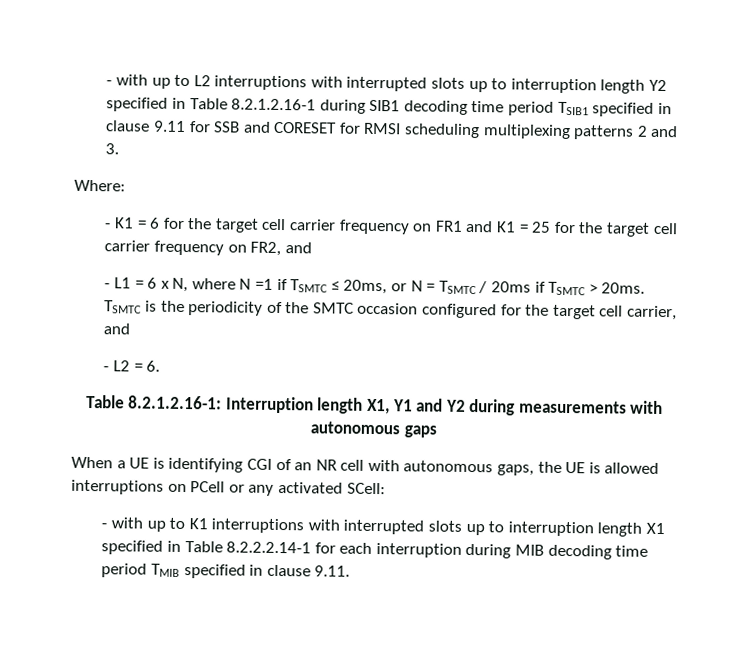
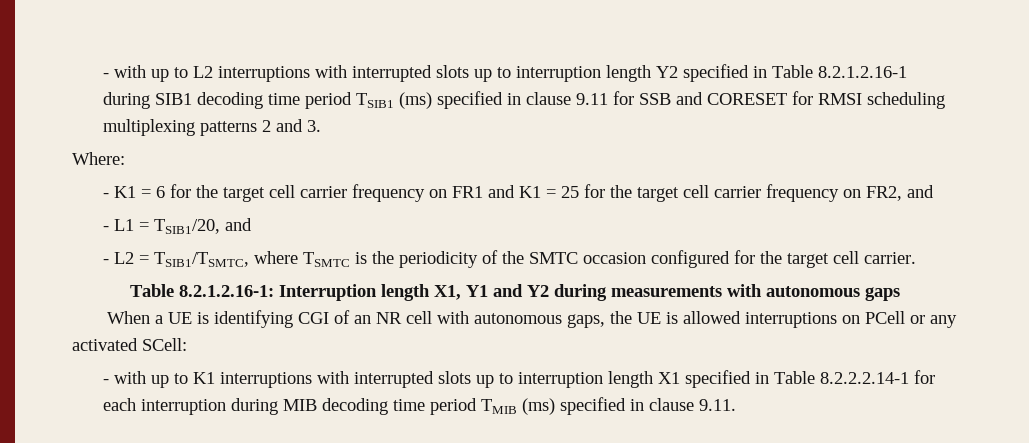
- - with up to L2 interruptions with interrupted slots up to interruption length Y2 specified in Table 8.2.1.2.16-1 during SIB1 decoding time period TSIB1 specified in clause 9.11 for SSB and CORESET for RMSI scheduling multiplexing patterns 2 and 3.
+ - with up to L2 interruptions with interrupted slots up to interruption length Y2 specified in Table 8.2.1.2.16-1 during SIB1 decoding time period TSIB1 (ms) specified in clause 9.11 for SSB and CORESET for RMSI scheduling multiplexing patterns 2 and 3.
- - L1 = 6 x N, where N =1 if TSMTC ≤ 20ms, or N = TSMTC / 20ms if TSMTC > 20ms. TSMTC is the periodicity of the SMTC occasion configured for the target cell carrier, and
- - L2 = 6.
+ - L1 = TSIB1/20, and
+ - L2 = TSIB1/TSMTC, where TSMTC is the periodicity of the SMTC occasion configured for the target cell carrier.
- - with up to K1 interruptions with interrupted slots up to interruption length X1 specified in Table 8.2.2.2.14-1 for each interruption during MIB decoding time period TMIB specified in clause 9.11.
+ - with up to K1 interruptions with interrupted slots up to interruption length X1 specified in Table 8.2.2.2.14-1 for each interruption during MIB decoding time period TMIB (ms) specified in clause 9.11.

